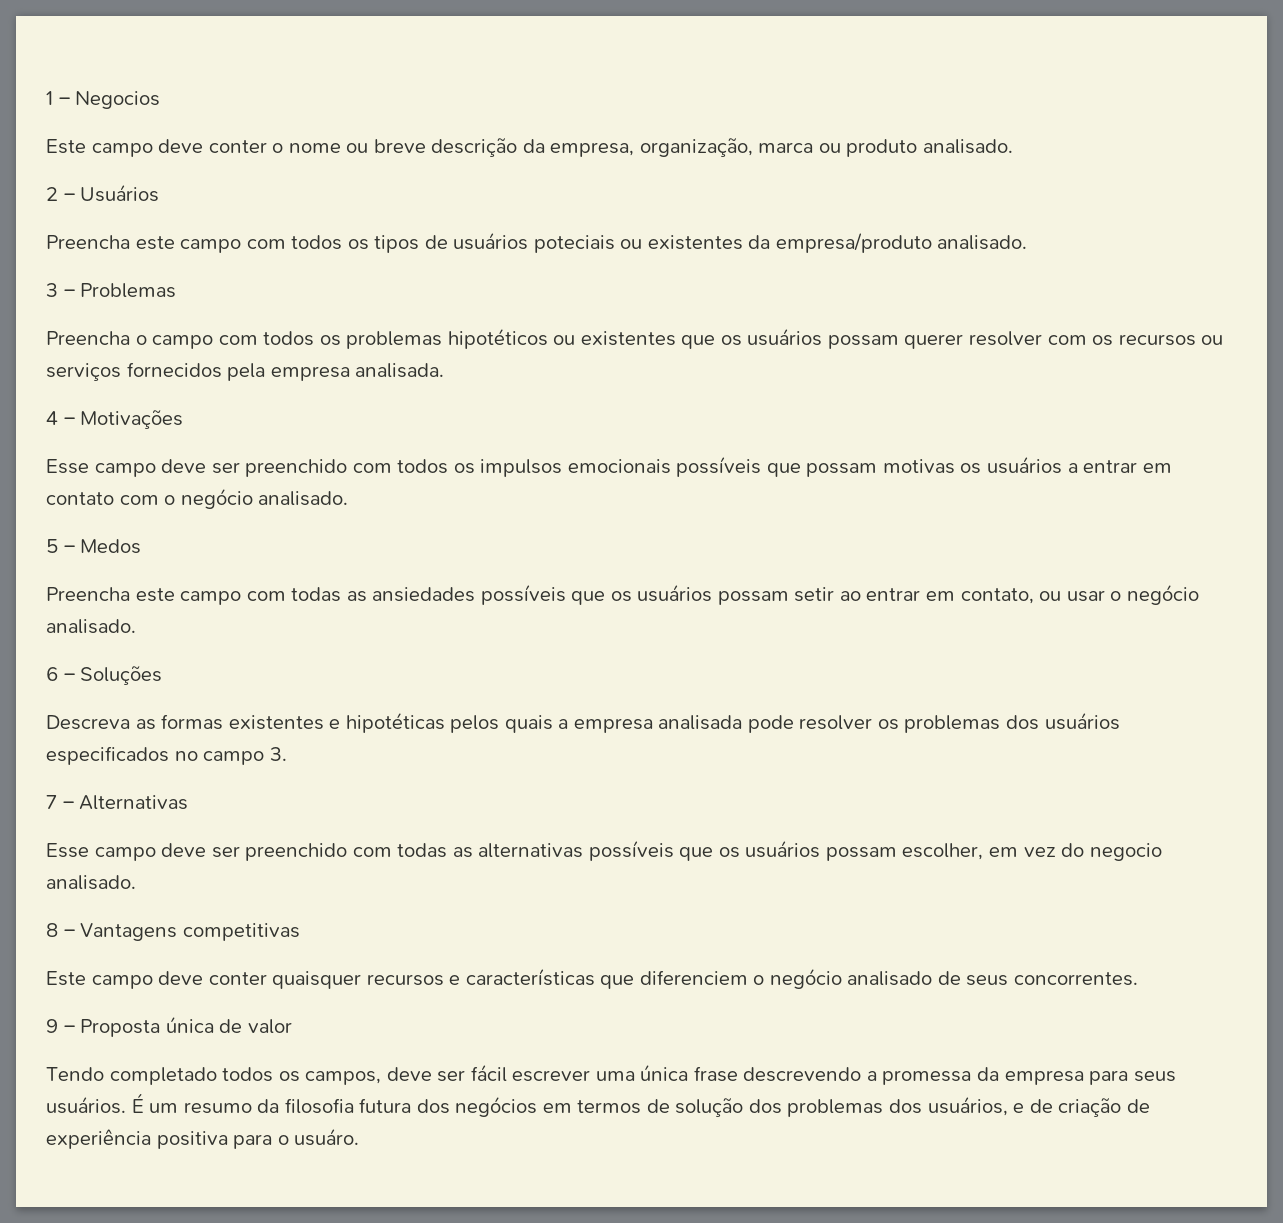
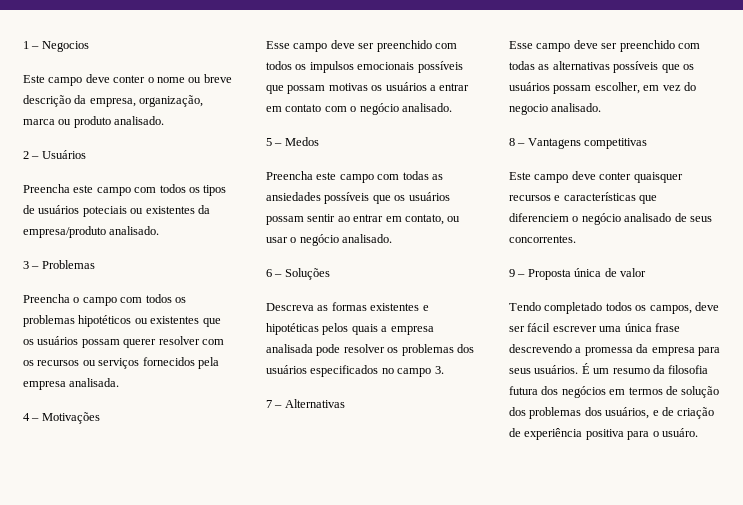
- Preencha este campo com todas as ansiedades possíveis que os usuários possam setir ao entrar em contato, ou usar o negócio analisado.
+ Preencha este campo com todas as ansiedades possíveis que os usuários possam sentir ao entrar em contato, ou usar o negócio analisado.

